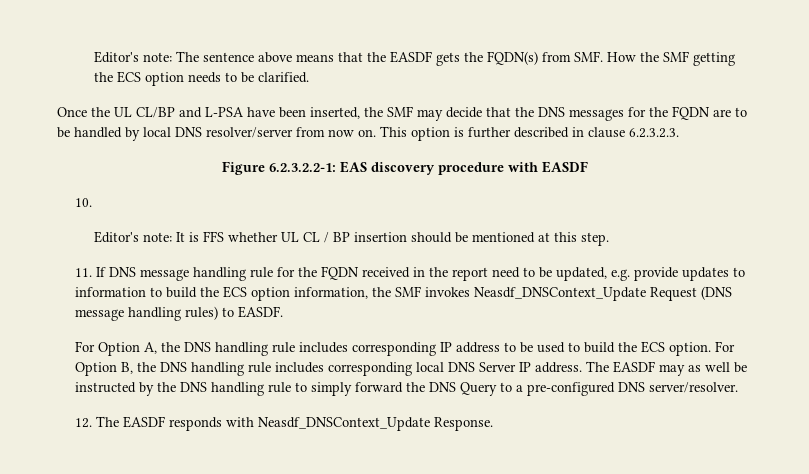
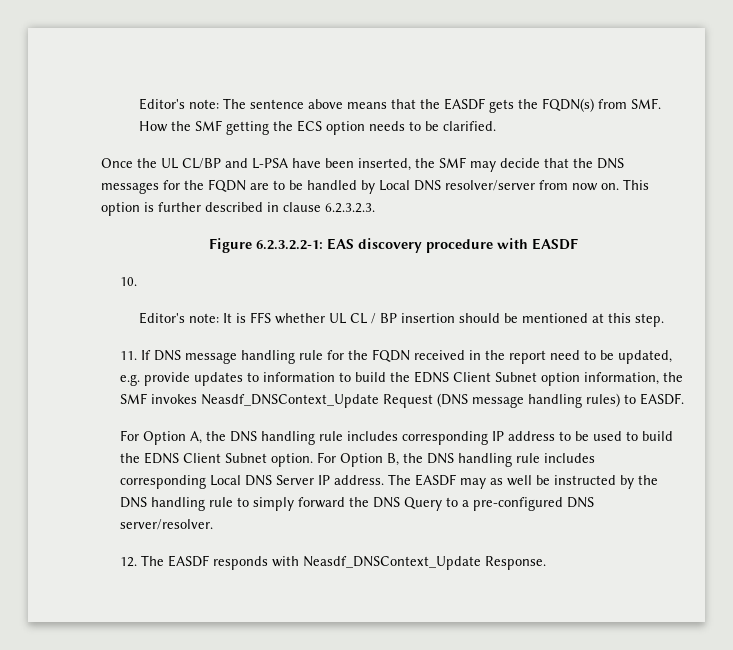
- Once the UL CL/BP and L-PSA have been inserted, the SMF may decide that the DNS messages for the FQDN are to be handled by local DNS resolver/server from now on.
+ Once the UL CL/BP and L-PSA have been inserted, the SMF may decide that the DNS messages for the FQDN are to be handled by Local DNS resolver/server from now on.
- 11. If DNS message handling rule for the FQDN received in the report need to be updated, e.g. provide updates to information to build the ECS option information, the SMF invokes Neasdf_DNSContext_Update Request (DNS message handling rules) to EASDF.
+ 11. If DNS message handling rule for the FQDN received in the report need to be updated, e.g. provide updates to information to build the EDNS Client Subnet option information, the SMF invokes Neasdf_DNSContext_Update Request (DNS message handling rules) to EASDF.
- For Option A, the DNS handling rule includes corresponding IP address to be used to build the ECS option.
+ For Option A, the DNS handling rule includes corresponding IP address to be used to build the EDNS Client Subnet option.
- For Option B, the DNS handling rule includes corresponding local DNS Server IP address.
+ For Option B, the DNS handling rule includes corresponding Local DNS Server IP address.

